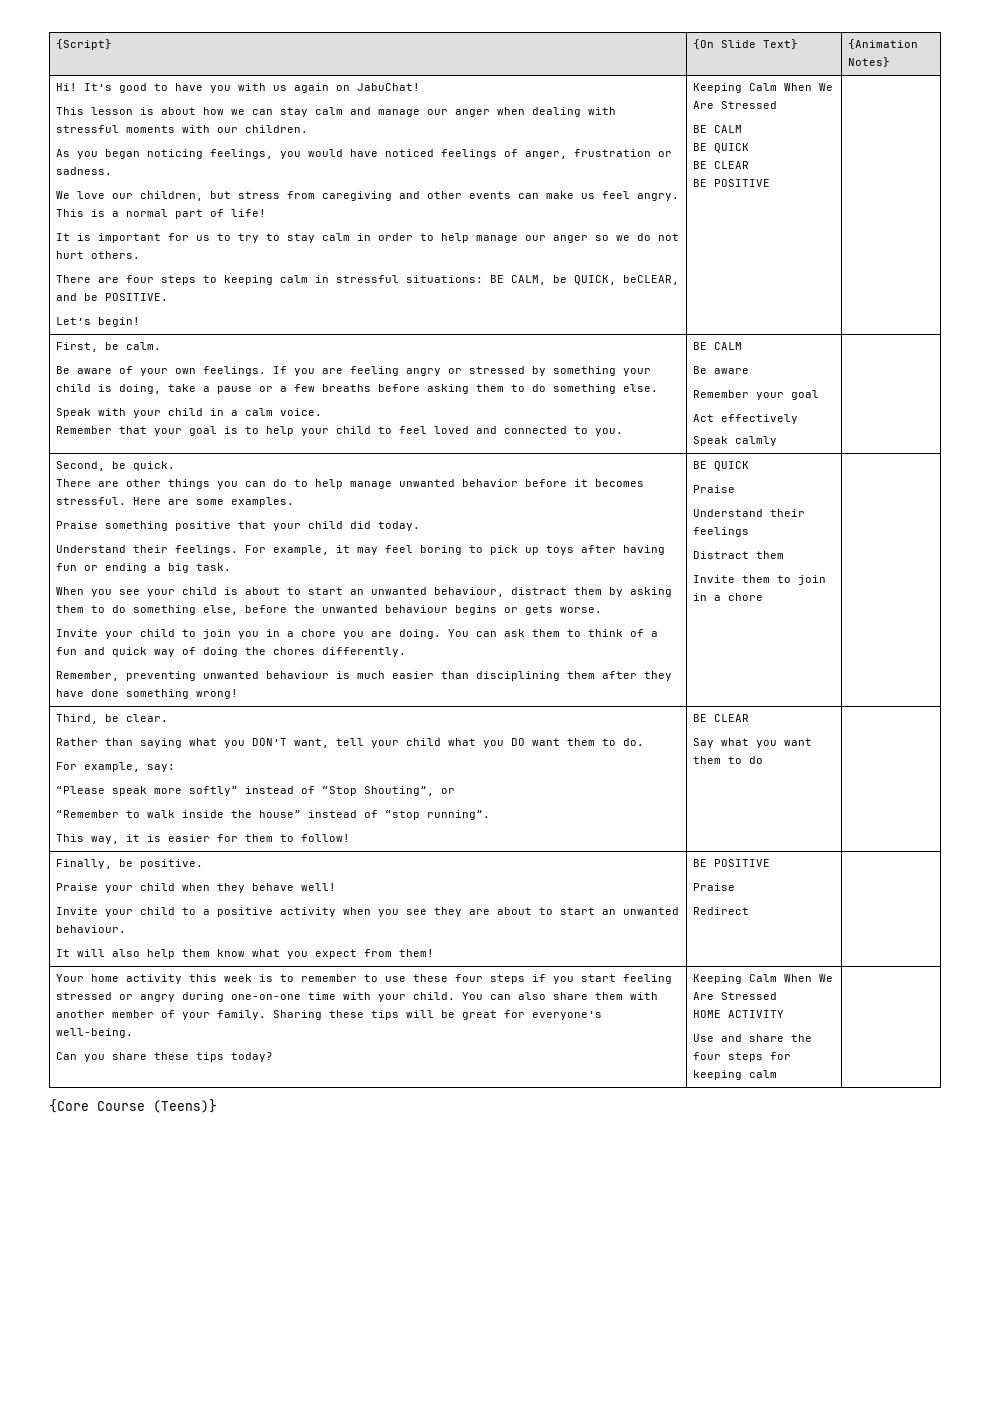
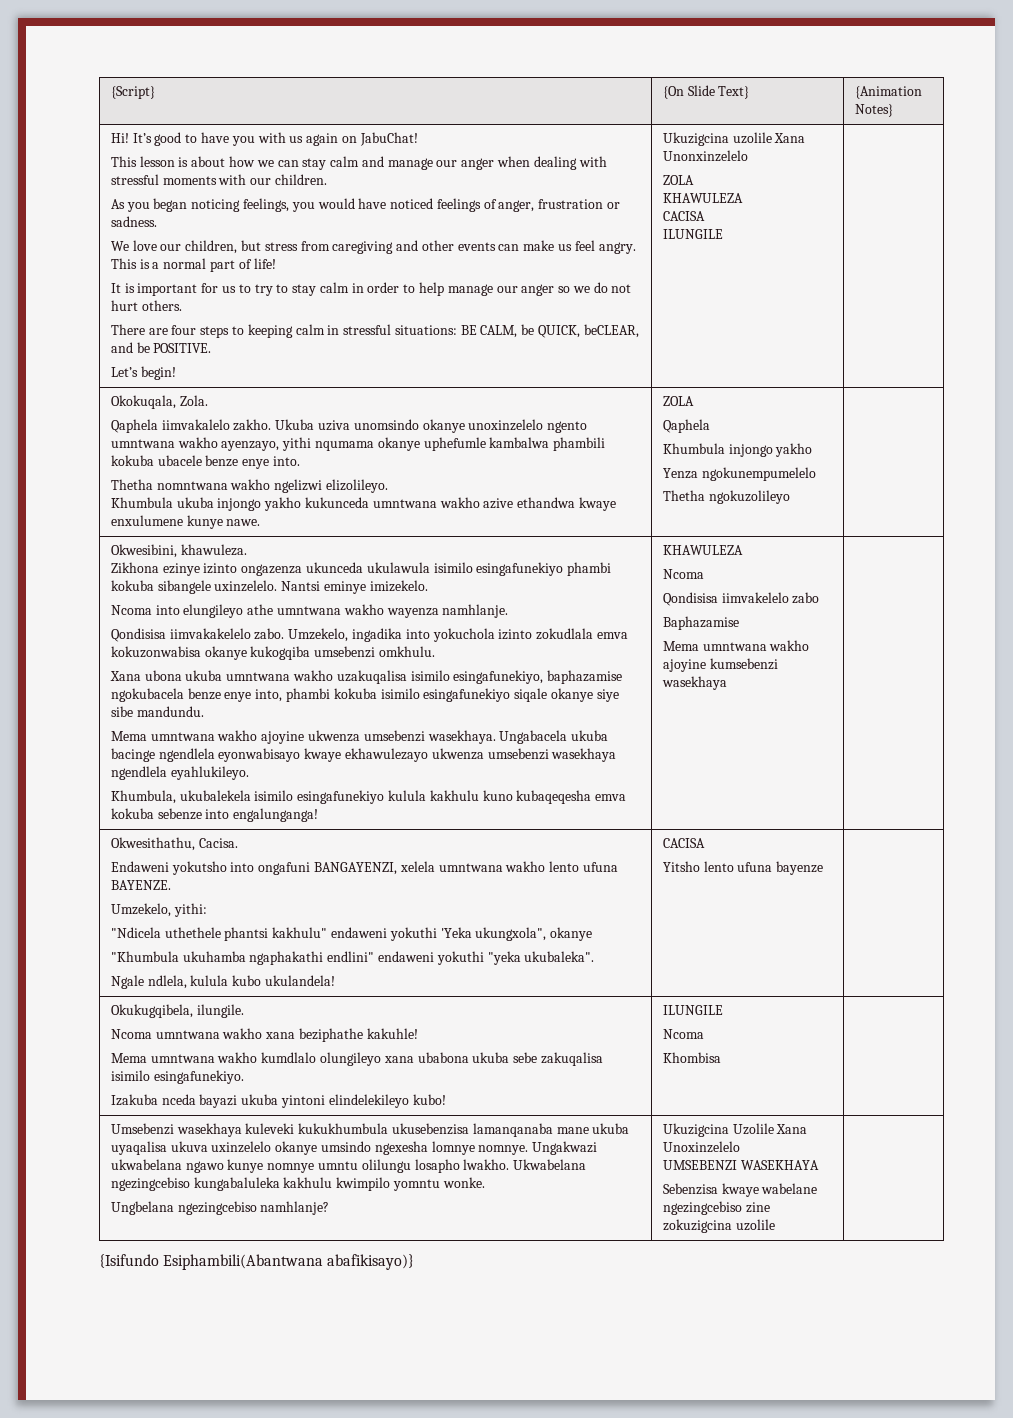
- Let’s begin! | Keeping Calm When We Are Stressed
- BE CALM
- BE QUICK
- BE CLEAR
- BE POSITIVE |
- First, be calm.
- Be aware of your own feelings. If you are feeling angry or stressed by something your child is doing, take a pause or a few breaths before asking them to do something else.
- Speak with your child in a calm voice.
- Remember that your goal is to help your child to feel loved and connected to you. | BE CALM
- Be aware
- Remember your goal
- Act effectively
- Speak calmly |
- Second, be quick.
- There are other things you can do to help manage unwanted behavior before it becomes stressful. Here are some examples.
- Praise something positive that your child did today.
- Understand their feelings. For example, it may feel boring to pick up toys after having fun or ending a big task.
- When you see your child is about to start an unwanted behaviour, distract them by asking them to do something else, before the unwanted behaviour begins or gets worse.
- Invite your child to join you in a chore you are doing. You can ask them to think of a fun and quick way of doing the chores differently.
- Remember, preventing unwanted behaviour is much easier than disciplining them after they have done something wrong! | BE QUICK
- Praise
- Understand their feelings
- Distract them
- Invite them to join in a chore |
- Third, be clear.
- Rather than saying what you DON’T want, tell your child what you DO want them to do.
- For example, say:
- “Please speak more softly” instead of “Stop Shouting”, or
- “Remember to walk inside the house” instead of “stop running”.
- This way, it is easier for them to follow! | BE CLEAR
- Say what you want them to do |
- Finally, be positive.
- Praise your child when they behave well!
- Invite your child to a positive activity when you see they are about to start an unwanted behaviour.
- It will also help them know what you expect from them! | BE POSITIVE
- Praise
- Redirect |
- Your home activity this week is to remember to use these four steps if you start feeling stressed or angry during one-on-one time with your child. You can also share them with another member of your family. Sharing these tips will be great for everyone’s well-being.
- Can you share these tips today? | Keeping Calm When We Are Stressed
- HOME ACTIVITY
- Use and share the four steps for keeping calm |
- {Core Course (Teens)}
+ Let’s begin! | Ukuzigcina uzolile Xana Unonxinzelelo
+ ZOLA
+ KHAWULEZA
+ CACISA
+ ILUNGILE |
+ Okokuqala, Zola.
+ Qaphela iimvakalelo zakho. Ukuba uziva unomsindo okanye unoxinzelelo ngento umntwana wakho ayenzayo, yithi nqumama okanye uphefumle kambalwa phambili kokuba ubacele benze enye into.
+ Thetha nomntwana wakho ngelizwi elizolileyo.
+ Khumbula ukuba injongo yakho kukunceda umntwana wakho azive ethandwa kwaye enxulumene kunye nawe. | ZOLA
+ Qaphela
+ Khumbula injongo yakho
+ Yenza ngokunempumelelo
+ Thetha ngokuzolileyo |
+ Okwesibini, khawuleza.
+ Zikhona ezinye izinto ongazenza ukunceda ukulawula isimilo esingafunekiyo phambi kokuba sibangele uxinzelelo. Nantsi eminye imizekelo.
+ Ncoma into elungileyo athe umntwana wakho wayenza namhlanje.
+ Qondisisa iimvakakelelo zabo. Umzekelo, ingadika into yokuchola izinto zokudlala emva kokuzonwabisa okanye kukogqiba umsebenzi omkhulu.
+ Xana ubona ukuba umntwana wakho uzakuqalisa isimilo esingafunekiyo, baphazamise ngokubacela benze enye into, phambi kokuba isimilo esingafunekiyo siqale okanye siye sibe mandundu.
+ Mema umntwana wakho ajoyine ukwenza umsebenzi wasekhaya. Ungabacela ukuba bacinge ngendlela eyonwabisayo kwaye ekhawulezayo ukwenza umsebenzi wasekhaya ngendlela eyahlukileyo.
+ Khumbula, ukubalekela isimilo esingafunekiyo kulula kakhulu kuno kubaqeqesha emva kokuba sebenze into engalunganga! | KHAWULEZA
+ Ncoma
+ Qondisisa iimvakelelo zabo
+ Baphazamise
+ Mema umntwana wakho ajoyine kumsebenzi wasekhaya |
+ Okwesithathu, Cacisa.
+ Endaweni yokutsho into ongafuni BANGAYENZI, xelela umntwana wakho lento ufuna BAYENZE.
+ Umzekelo, yithi:
+ "Ndicela uthethele phantsi kakhulu" endaweni yokuthi 'Yeka ukungxola", okanye
+ "Khumbula ukuhamba ngaphakathi endlini" endaweni yokuthi "yeka ukubaleka".
+ Ngale ndlela, kulula kubo ukulandela! | CACISA
+ Yitsho lento ufuna bayenze |
+ Okukugqibela, ilungile.
+ Ncoma umntwana wakho xana beziphathe kakuhle!
+ Mema umntwana wakho kumdlalo olungileyo xana ubabona ukuba sebe zakuqalisa isimilo esingafunekiyo.
+ Izakuba nceda bayazi ukuba yintoni elindelekileyo kubo! | ILUNGILE
+ Ncoma
+ Khombisa |
+ Umsebenzi wasekhaya kuleveki kukukhumbula ukusebenzisa lamanqanaba mane ukuba uyaqalisa ukuva uxinzelelo okanye umsindo ngexesha lomnye nomnye. Ungakwazi ukwabelana ngawo kunye nomnye umntu olilungu losapho lwakho. Ukwabelana ngezingcebiso kungabaluleka kakhulu kwimpilo yomntu wonke.
+ Ungbelana ngezingcebiso namhlanje? | Ukuzigcina Uzolile Xana Unoxinzelelo
+ UMSEBENZI WASEKHAYA
+ Sebenzisa kwaye wabelane ngezingcebiso zine zokuzigcina uzolile |
+ {Isifundo Esiphambili(Abantwana abafikisayo)}

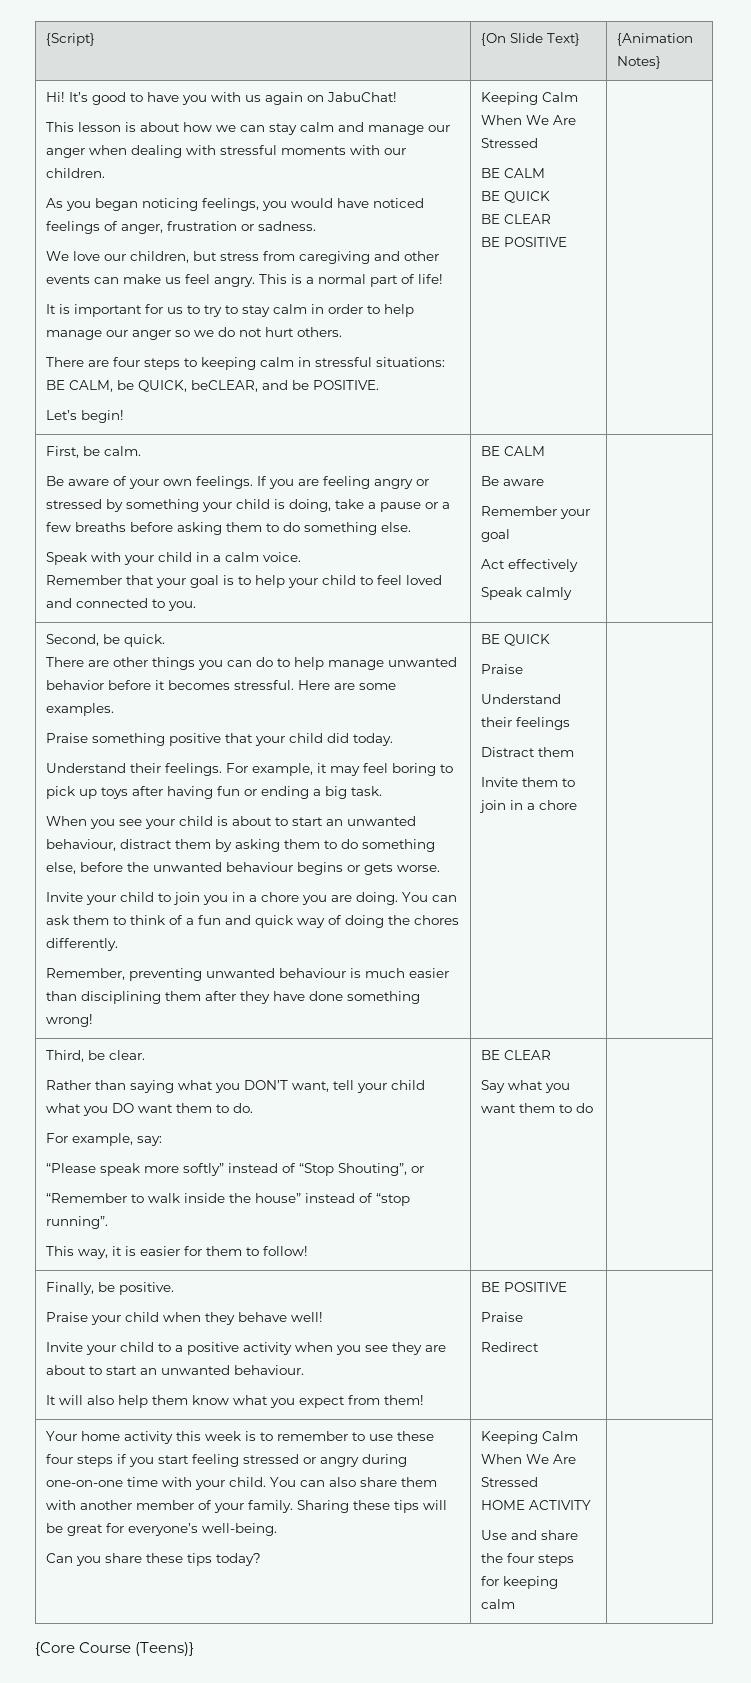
- Let’s begin! | Ukuzigcina uzolile Xana Unonxinzelelo
- ZOLA
- KHAWULEZA
- CACISA
- ILUNGILE |
- Okokuqala, Zola.
- Qaphela iimvakalelo zakho. Ukuba uziva unomsindo okanye unoxinzelelo ngento umntwana wakho ayenzayo, yithi nqumama okanye uphefumle kambalwa phambili kokuba ubacele benze enye into.
- Thetha nomntwana wakho ngelizwi elizolileyo.
- Khumbula ukuba injongo yakho kukunceda umntwana wakho azive ethandwa kwaye enxulumene kunye nawe. | ZOLA
- Qaphela
- Khumbula injongo yakho
- Yenza ngokunempumelelo
- Thetha ngokuzolileyo |
- Okwesibini, khawuleza.
- Zikhona ezinye izinto ongazenza ukunceda ukulawula isimilo esingafunekiyo phambi kokuba sibangele uxinzelelo. Nantsi eminye imizekelo.
- Ncoma into elungileyo athe umntwana wakho wayenza namhlanje.
- Qondisisa iimvakakelelo zabo. Umzekelo, ingadika into yokuchola izinto zokudlala emva kokuzonwabisa okanye kukogqiba umsebenzi omkhulu.
- Xana ubona ukuba umntwana wakho uzakuqalisa isimilo esingafunekiyo, baphazamise ngokubacela benze enye into, phambi kokuba isimilo esingafunekiyo siqale okanye siye sibe mandundu.
- Mema umntwana wakho ajoyine ukwenza umsebenzi wasekhaya. Ungabacela ukuba bacinge ngendlela eyonwabisayo kwaye ekhawulezayo ukwenza umsebenzi wasekhaya ngendlela eyahlukileyo.
- Khumbula, ukubalekela isimilo esingafunekiyo kulula kakhulu kuno kubaqeqesha emva kokuba sebenze into engalunganga! | KHAWULEZA
- Ncoma
- Qondisisa iimvakelelo zabo
- Baphazamise
- Mema umntwana wakho ajoyine kumsebenzi wasekhaya |
- Okwesithathu, Cacisa.
- Endaweni yokutsho into ongafuni BANGAYENZI, xelela umntwana wakho lento ufuna BAYENZE.
- Umzekelo, yithi:
- "Ndicela uthethele phantsi kakhulu" endaweni yokuthi 'Yeka ukungxola", okanye
- "Khumbula ukuhamba ngaphakathi endlini" endaweni yokuthi "yeka ukubaleka".
- Ngale ndlela, kulula kubo ukulandela! | CACISA
- Yitsho lento ufuna bayenze |
- Okukugqibela, ilungile.
- Ncoma umntwana wakho xana beziphathe kakuhle!
- Mema umntwana wakho kumdlalo olungileyo xana ubabona ukuba sebe zakuqalisa isimilo esingafunekiyo.
- Izakuba nceda bayazi ukuba yintoni elindelekileyo kubo! | ILUNGILE
- Ncoma
- Khombisa |
- Umsebenzi wasekhaya kuleveki kukukhumbula ukusebenzisa lamanqanaba mane ukuba uyaqalisa ukuva uxinzelelo okanye umsindo ngexesha lomnye nomnye. Ungakwazi ukwabelana ngawo kunye nomnye umntu olilungu losapho lwakho. Ukwabelana ngezingcebiso kungabaluleka kakhulu kwimpilo yomntu wonke.
- Ungbelana ngezingcebiso namhlanje? | Ukuzigcina Uzolile Xana Unoxinzelelo
- UMSEBENZI WASEKHAYA
- Sebenzisa kwaye wabelane ngezingcebiso zine zokuzigcina uzolile |
- {Isifundo Esiphambili(Abantwana abafikisayo)}
+ Let’s begin! | Keeping Calm When We Are Stressed
+ BE CALM
+ BE QUICK
+ BE CLEAR
+ BE POSITIVE |
+ First, be calm.
+ Be aware of your own feelings. If you are feeling angry or stressed by something your child is doing, take a pause or a few breaths before asking them to do something else.
+ Speak with your child in a calm voice.
+ Remember that your goal is to help your child to feel loved and connected to you. | BE CALM
+ Be aware
+ Remember your goal
+ Act effectively
+ Speak calmly |
+ Second, be quick.
+ There are other things you can do to help manage unwanted behavior before it becomes stressful. Here are some examples.
+ Praise something positive that your child did today.
+ Understand their feelings. For example, it may feel boring to pick up toys after having fun or ending a big task.
+ When you see your child is about to start an unwanted behaviour, distract them by asking them to do something else, before the unwanted behaviour begins or gets worse.
+ Invite your child to join you in a chore you are doing. You can ask them to think of a fun and quick way of doing the chores differently.
+ Remember, preventing unwanted behaviour is much easier than disciplining them after they have done something wrong! | BE QUICK
+ Praise
+ Understand their feelings
+ Distract them
+ Invite them to join in a chore |
+ Third, be clear.
+ Rather than saying what you DON’T want, tell your child what you DO want them to do.
+ For example, say:
+ “Please speak more softly” instead of “Stop Shouting”, or
+ “Remember to walk inside the house” instead of “stop running”.
+ This way, it is easier for them to follow! | BE CLEAR
+ Say what you want them to do |
+ Finally, be positive.
+ Praise your child when they behave well!
+ Invite your child to a positive activity when you see they are about to start an unwanted behaviour.
+ It will also help them know what you expect from them! | BE POSITIVE
+ Praise
+ Redirect |
+ Your home activity this week is to remember to use these four steps if you start feeling stressed or angry during one-on-one time with your child. You can also share them with another member of your family. Sharing these tips will be great for everyone’s well-being.
+ Can you share these tips today? | Keeping Calm When We Are Stressed
+ HOME ACTIVITY
+ Use and share the four steps for keeping calm |
+ {Core Course (Teens)}

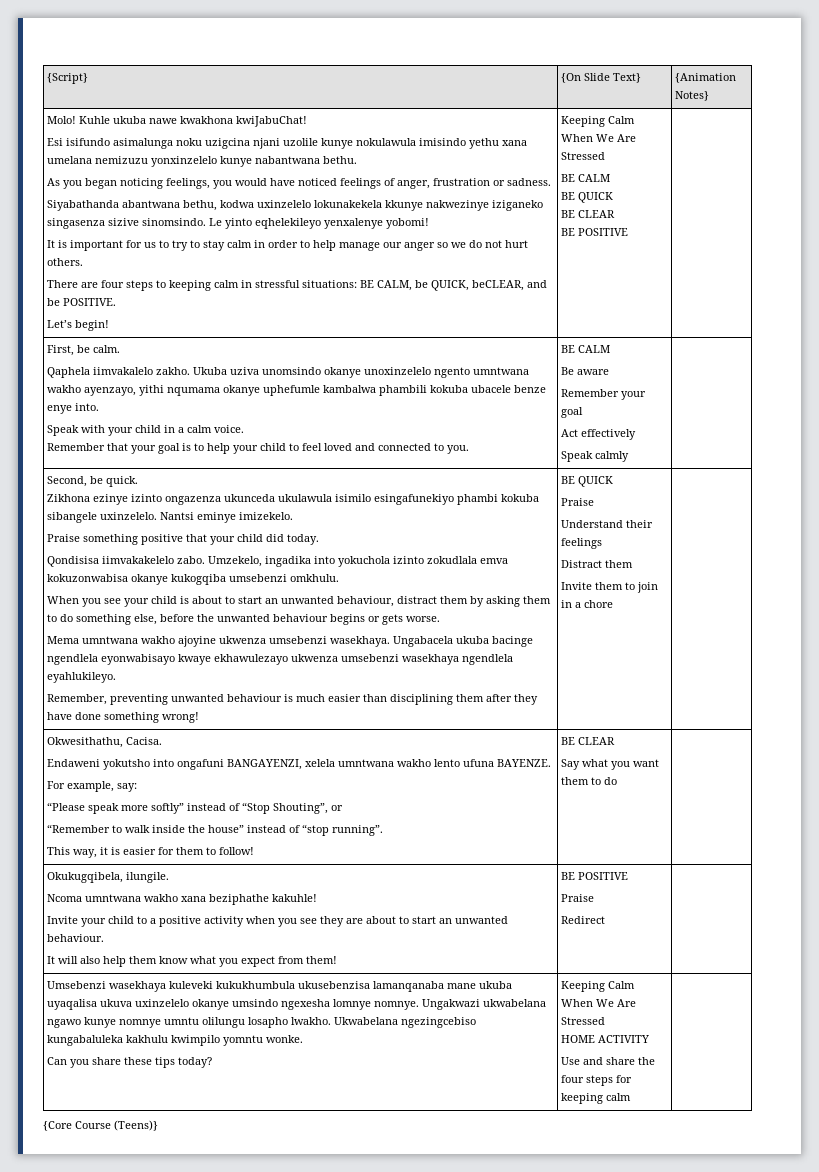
- Hi! It’s good to have you with us again on JabuChat!
- This lesson is about how we can stay calm and manage our anger when dealing with stressful moments with our children.
+ Molo! Kuhle ukuba nawe kwakhona kwiJabuChat!
+ Esi isifundo asimalunga noku uzigcina njani uzolile kunye nokulawula imisindo yethu xana umelana nemizuzu yonxinzelelo kunye nabantwana bethu.
- We love our children, but stress from caregiving and other events can make us feel angry. This is a normal part of life!
+ Siyabathanda abantwana bethu, kodwa uxinzelelo lokunakekela kkunye nakwezinye iziganeko singasenza sizive sinomsindo. Le yinto eqhelekileyo yenxalenye yobomi!
- Be aware of your own feelings. If you are feeling angry or stressed by something your child is doing, take a pause or a few breaths before asking them to do something else.
+ Qaphela iimvakalelo zakho. Ukuba uziva unomsindo okanye unoxinzelelo ngento umntwana wakho ayenzayo, yithi nqumama okanye uphefumle kambalwa phambili kokuba ubacele benze enye into.
- There are other things you can do to help manage unwanted behavior before it becomes stressful. Here are some examples.
+ Zikhona ezinye izinto ongazenza ukunceda ukulawula isimilo esingafunekiyo phambi kokuba sibangele uxinzelelo. Nantsi eminye imizekelo.
- Understand their feelings. For example, it may feel boring to pick up toys after having fun or ending a big task.
+ Qondisisa iimvakakelelo zabo. Umzekelo, ingadika into yokuchola izinto zokudlala emva kokuzonwabisa okanye kukogqiba umsebenzi omkhulu.
- Invite your child to join you in a chore you are doing. You can ask them to think of a fun and quick way of doing the chores differently.
+ Mema umntwana wakho ajoyine ukwenza umsebenzi wasekhaya. Ungabacela ukuba bacinge ngendlela eyonwabisayo kwaye ekhawulezayo ukwenza umsebenzi wasekhaya ngendlela eyahlukileyo.
- Third, be clear.
- Rather than saying what you DON’T want, tell your child what you DO want them to do.
+ Okwesithathu, Cacisa.
+ Endaweni yokutsho into ongafuni BANGAYENZI, xelela umntwana wakho lento ufuna BAYENZE.
- Finally, be positive.
- Praise your child when they behave well!
+ Okukugqibela, ilungile.
+ Ncoma umntwana wakho xana beziphathe kakuhle!
- Your home activity this week is to remember to use these four steps if you start feeling stressed or angry during one-on-one time with your child. You can also share them with another member of your family. Sharing these tips will be great for everyone’s well-being.
+ Umsebenzi wasekhaya kuleveki kukukhumbula ukusebenzisa lamanqanaba mane ukuba uyaqalisa ukuva uxinzelelo okanye umsindo ngexesha lomnye nomnye. Ungakwazi ukwabelana ngawo kunye nomnye umntu olilungu losapho lwakho. Ukwabelana ngezingcebiso kungabaluleka kakhulu kwimpilo yomntu wonke.

